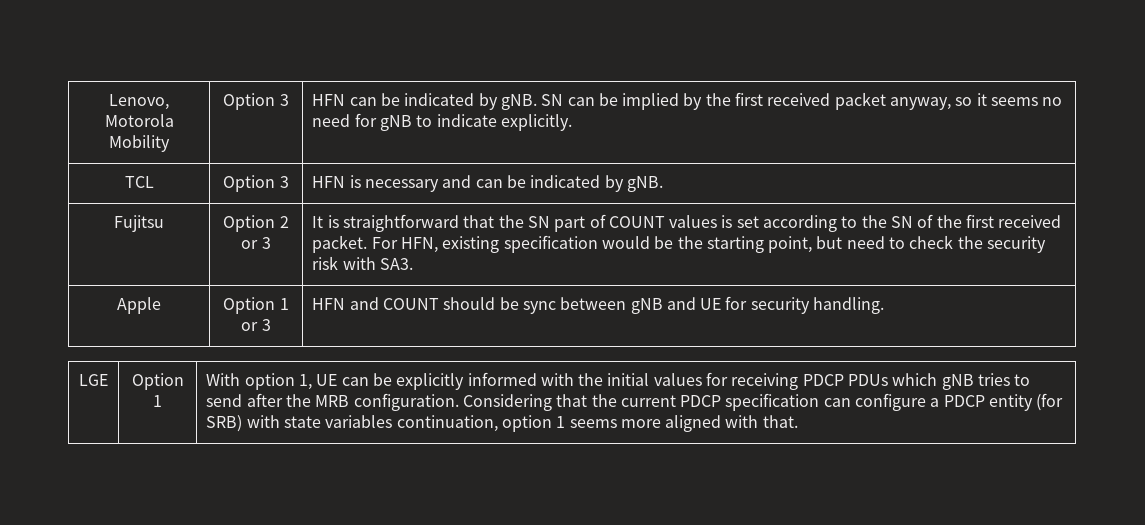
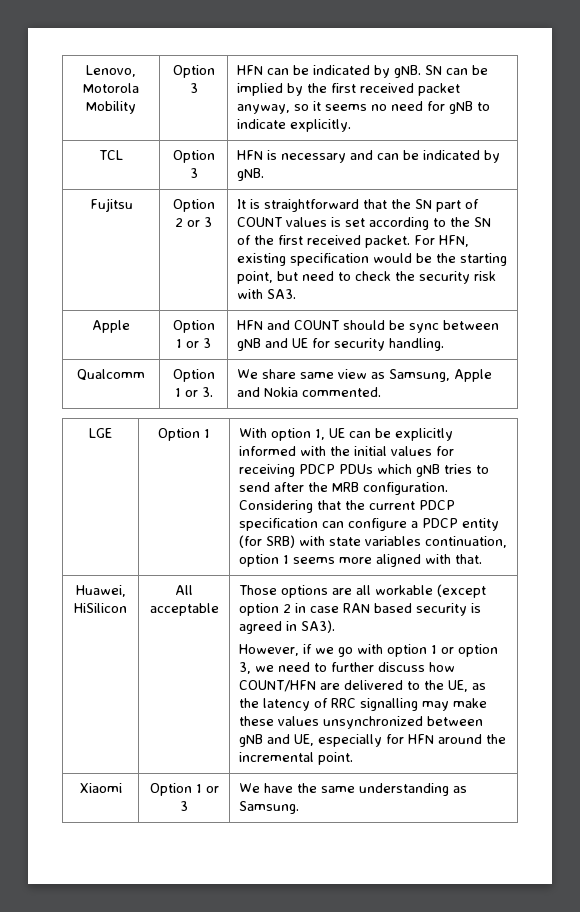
+ Qualcomm | Option 1 or 3. | We share same view as Samsung, Apple and Nokia commented.
+ Huawei, HiSilicon | All acceptable | Those options are all workable (except option 2 in case RAN based security is agreed in SA3).
+ However, if we go with option 1 or option 3, we need to further discuss how COUNT/HFN are delivered to the UE, as the latency of RRC signalling may make these values unsynchronized between gNB and UE, especially for HFN around the incremental point.
+ Xiaomi | Option 1 or 3 | We have the same understanding as Samsung.

